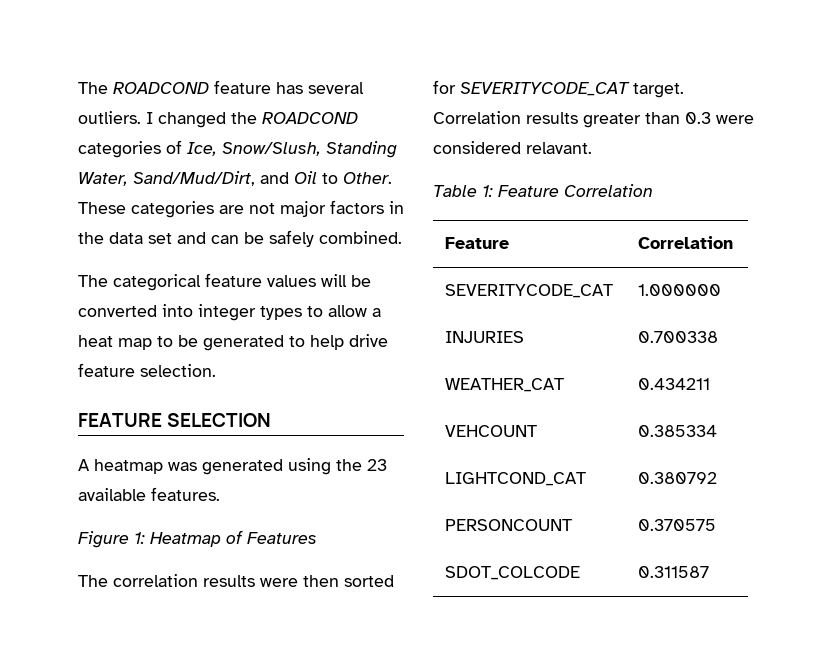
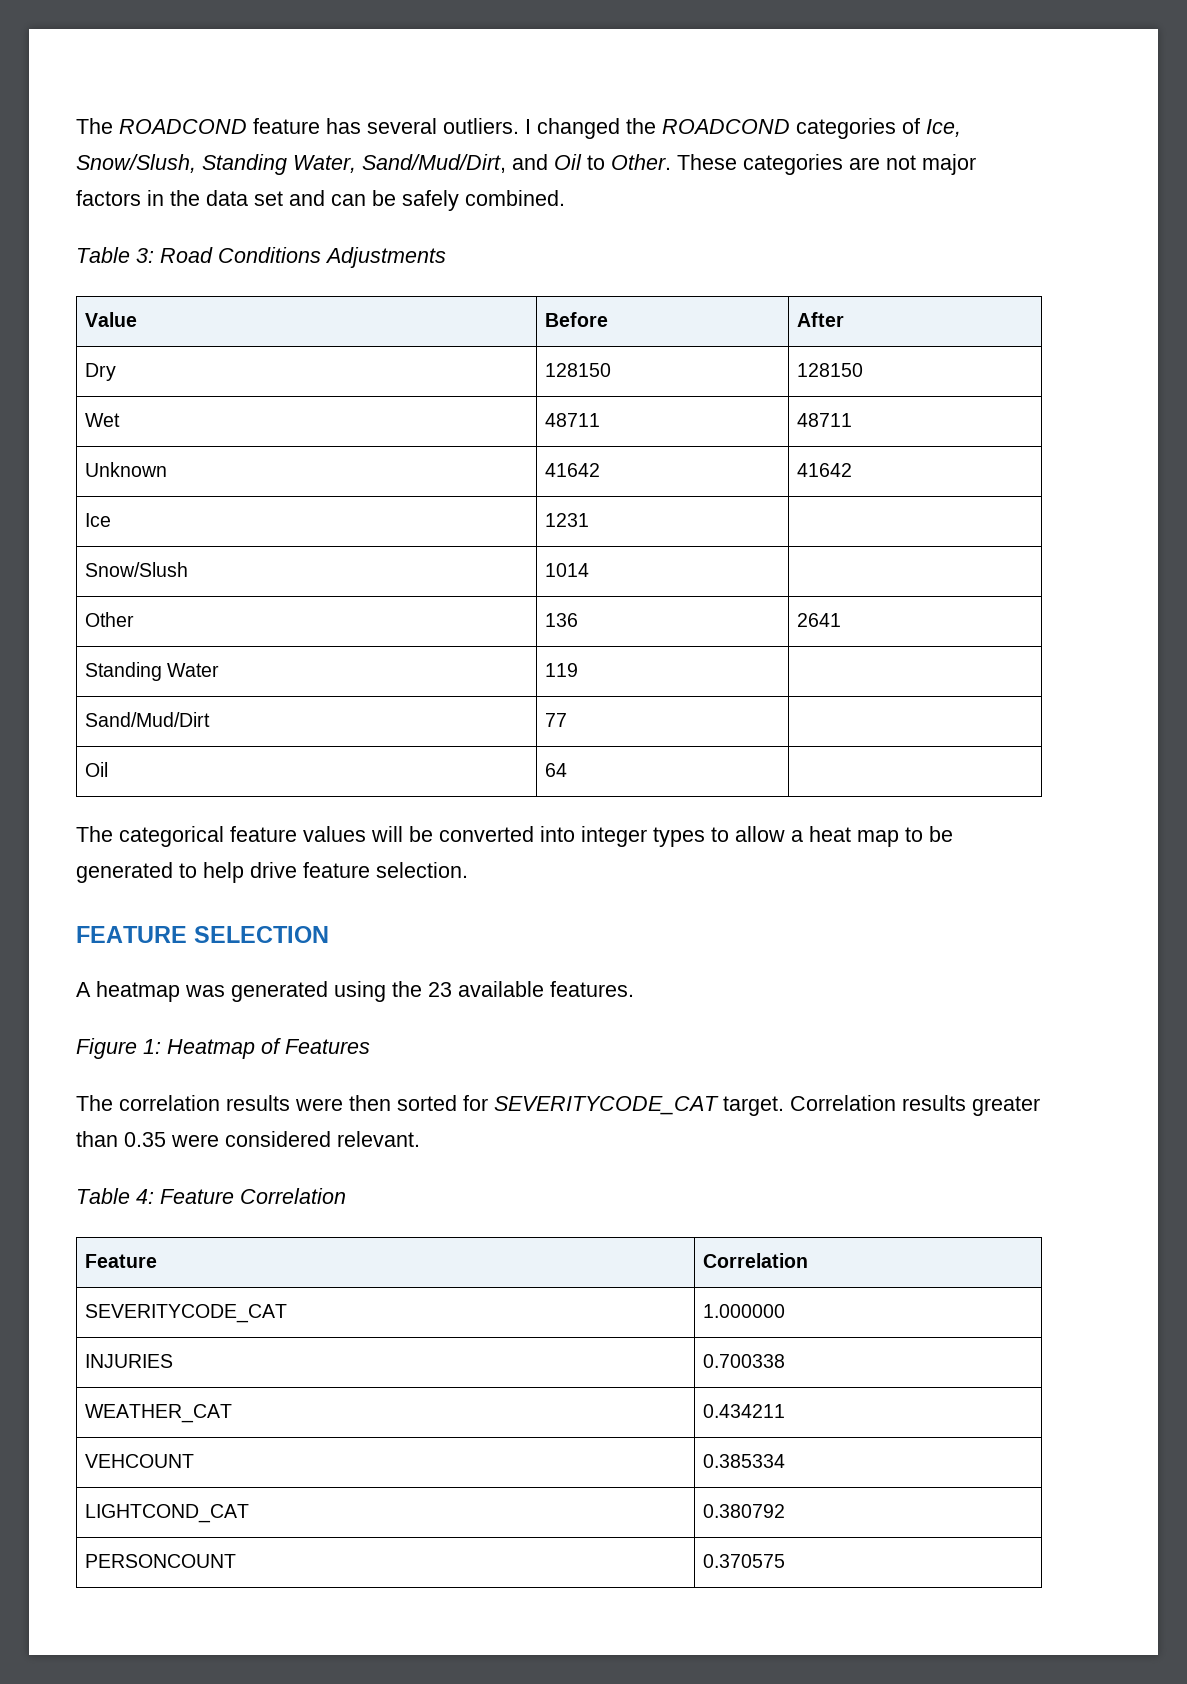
+ Table 3: Road Conditions Adjustments
+ Value | Before | After
+ Dry | 128150 | 128150
+ Wet | 48711 | 48711
+ Unknown | 41642 | 41642
+ Ice | 1231 |
+ Snow/Slush | 1014 |
+ Other | 136 | 2641
+ Standing Water | 119 |
+ Sand/Mud/Dirt | 77 |
+ Oil | 64 |
- Correlation results greater than 0.3 were considered relavant.
- Table 1: Feature Correlation
+ Correlation results greater than 0.35 were considered relevant.
+ Table 4: Feature Correlation
- SDOT_COLCODE | 0.311587

